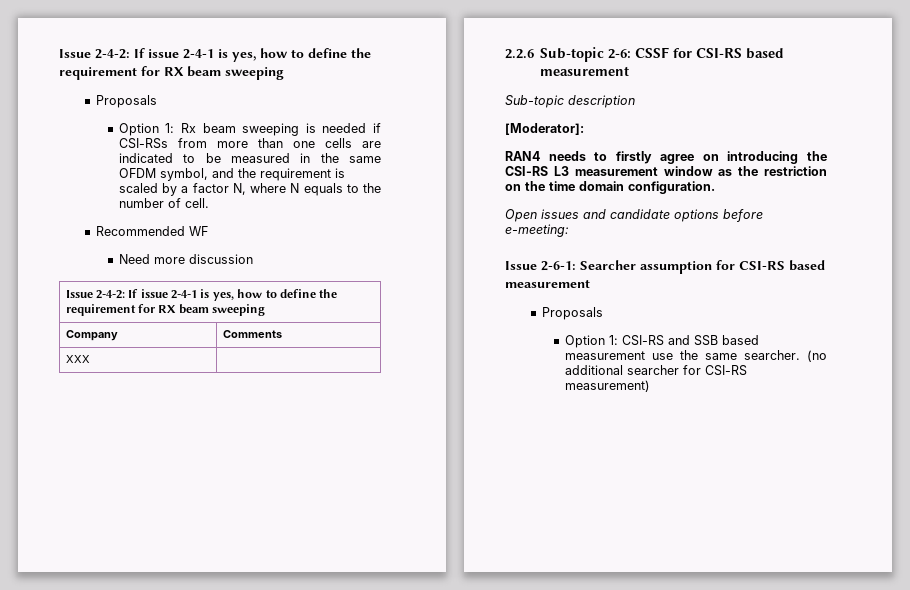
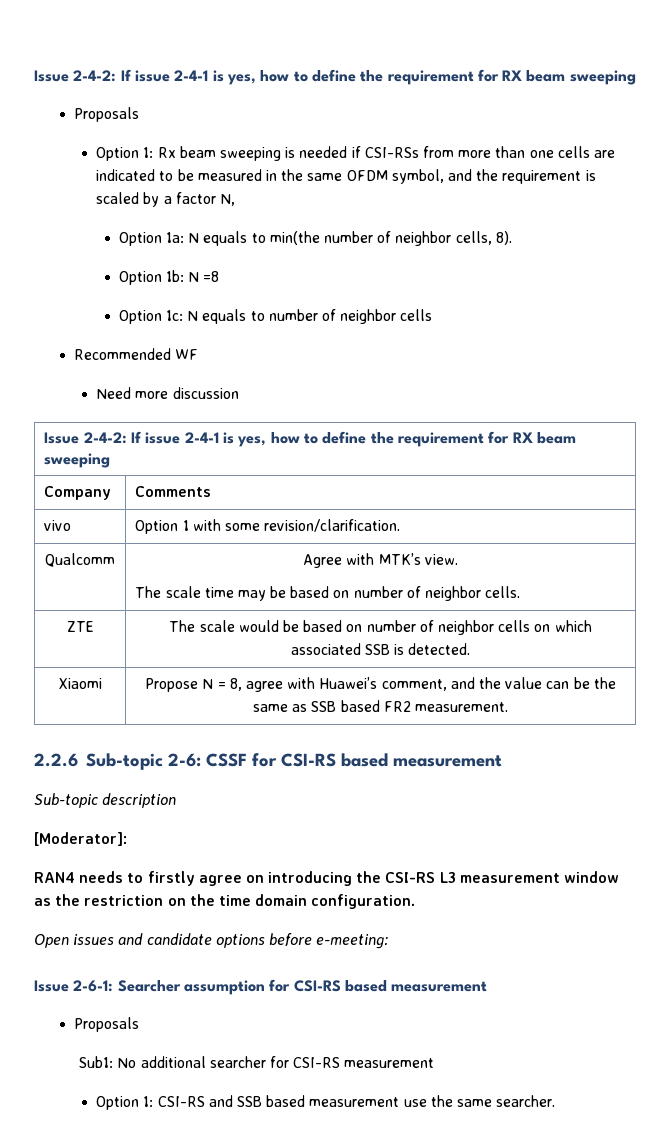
- Option 1: Rx beam sweeping is needed if CSI-RSs from more than one cells are indicated to be measured in the same OFDM symbol, and the requirement is scaled by a factor N, where N equals to the number of cell.
+ Option 1: Rx beam sweeping is needed if CSI-RSs from more than one cells are indicated to be measured in the same OFDM symbol, and the requirement is scaled by a factor N,
+ Option 1a: N equals to min(the number of neighbor cells, 8).
+ Option 1b: N =8
+ Option 1c: N equals to number of neighbor cells
- XXX |
+ vivo | Option 1 with some revision/clarification.
+ Qualcomm | Agree with MTK’s view.
+ The scale time may be based on number of neighbor cells.
+ ZTE | The scale would be based on number of neighbor cells on which associated SSB is detected.
+ Xiaomi | Propose N = 8, agree with Huawei’s comment, and the value can be the same as SSB based FR2 measurement.
+ Sub1: No additional searcher for CSI-RS measurement
- (no additional searcher for CSI-RS measurement)

